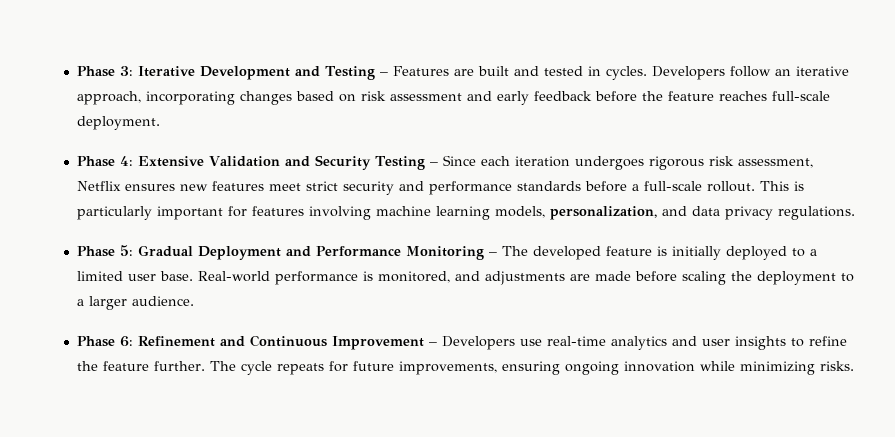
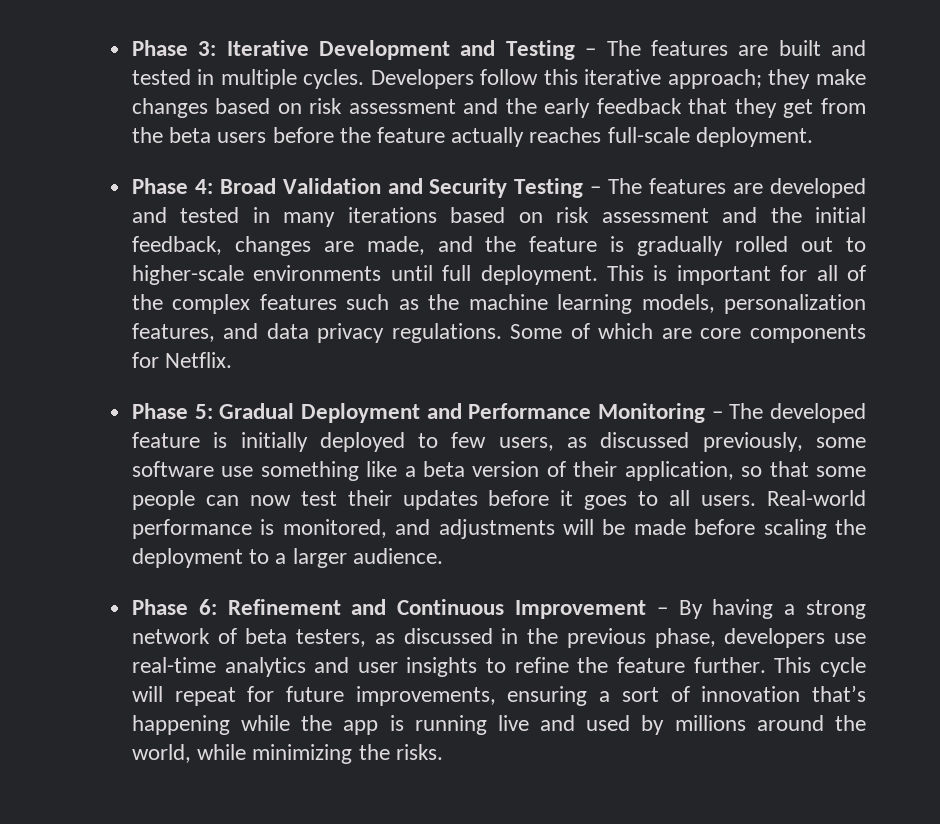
- Phase 3: Iterative Development and Testing – Features are built and tested in cycles.
+ Phase 3: Iterative Development and Testing – The features are built and tested in multiple cycles.
- Developers follow an iterative approach, incorporating changes based on risk assessment and early feedback before the feature reaches full-scale deployment.
+ Developers follow this iterative approach; they make changes based on risk assessment and the early feedback that they get from the beta users before the feature actually reaches full-scale deployment.
- Phase 4: Extensive Validation and Security Testing – Since each iteration undergoes rigorous risk assessment, Netflix ensures new features meet strict security and performance standards before a full-scale rollout.
+ Phase 4: Broad Validation and Security Testing – The features are developed and tested in many iterations based on risk assessment and the initial feedback, changes are made, and the feature is gradually rolled out to higher-scale environments until full deployment.
- This is particularly important for features involving machine learning models, personalization, and data privacy regulations.
+ This is important for all of the complex features such as the machine learning models, personalization features, and data privacy regulations. Some of which are core components for Netflix.
- Phase 5: Gradual Deployment and Performance Monitoring – The developed feature is initially deployed to a limited user base.
+ Phase 5: Gradual Deployment and Performance Monitoring – The developed feature is initially deployed to few users, as discussed previously, some software use something like a beta version of their application, so that some people can now test their updates before it goes to all users.
- Real-world performance is monitored, and adjustments are made before scaling the deployment to a larger audience.
+ Real-world performance is monitored, and adjustments will be made before scaling the deployment to a larger audience.
- Phase 6: Refinement and Continuous Improvement – Developers use real-time analytics and user insights to refine the feature further.
+ Phase 6: Refinement and Continuous Improvement – By having a strong network of beta testers, as discussed in the previous phase, developers use real-time analytics and user insights to refine the feature further.
- The cycle repeats for future improvements, ensuring ongoing innovation while minimizing risks.
+ This cycle will repeat for future improvements, ensuring a sort of innovation that’s happening while the app is running live and used by millions around the world, while minimizing the risks.

